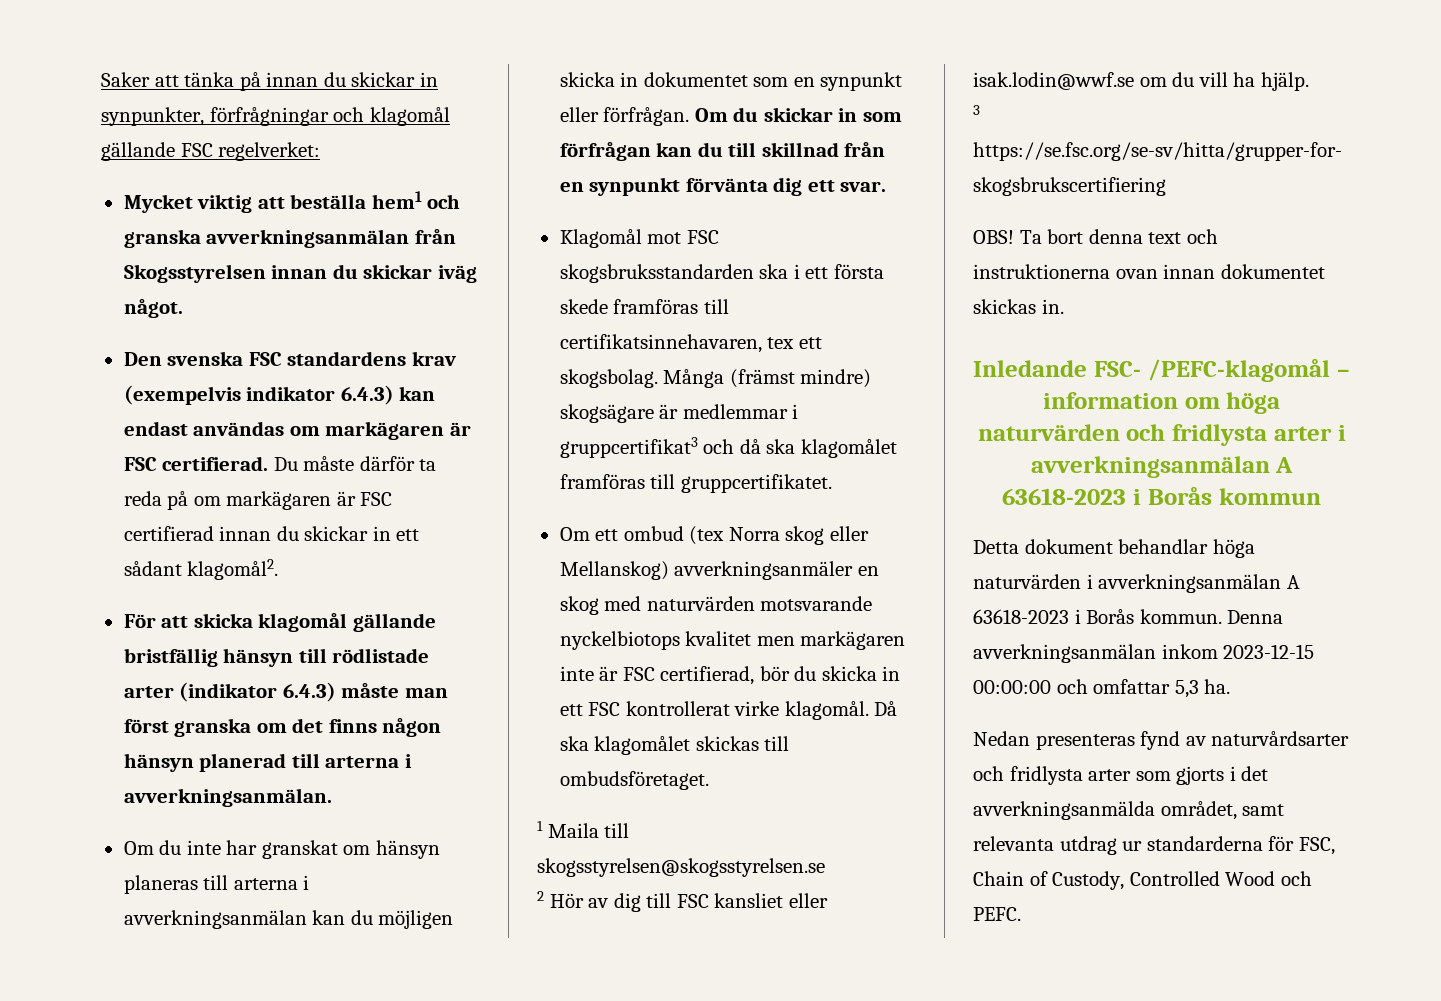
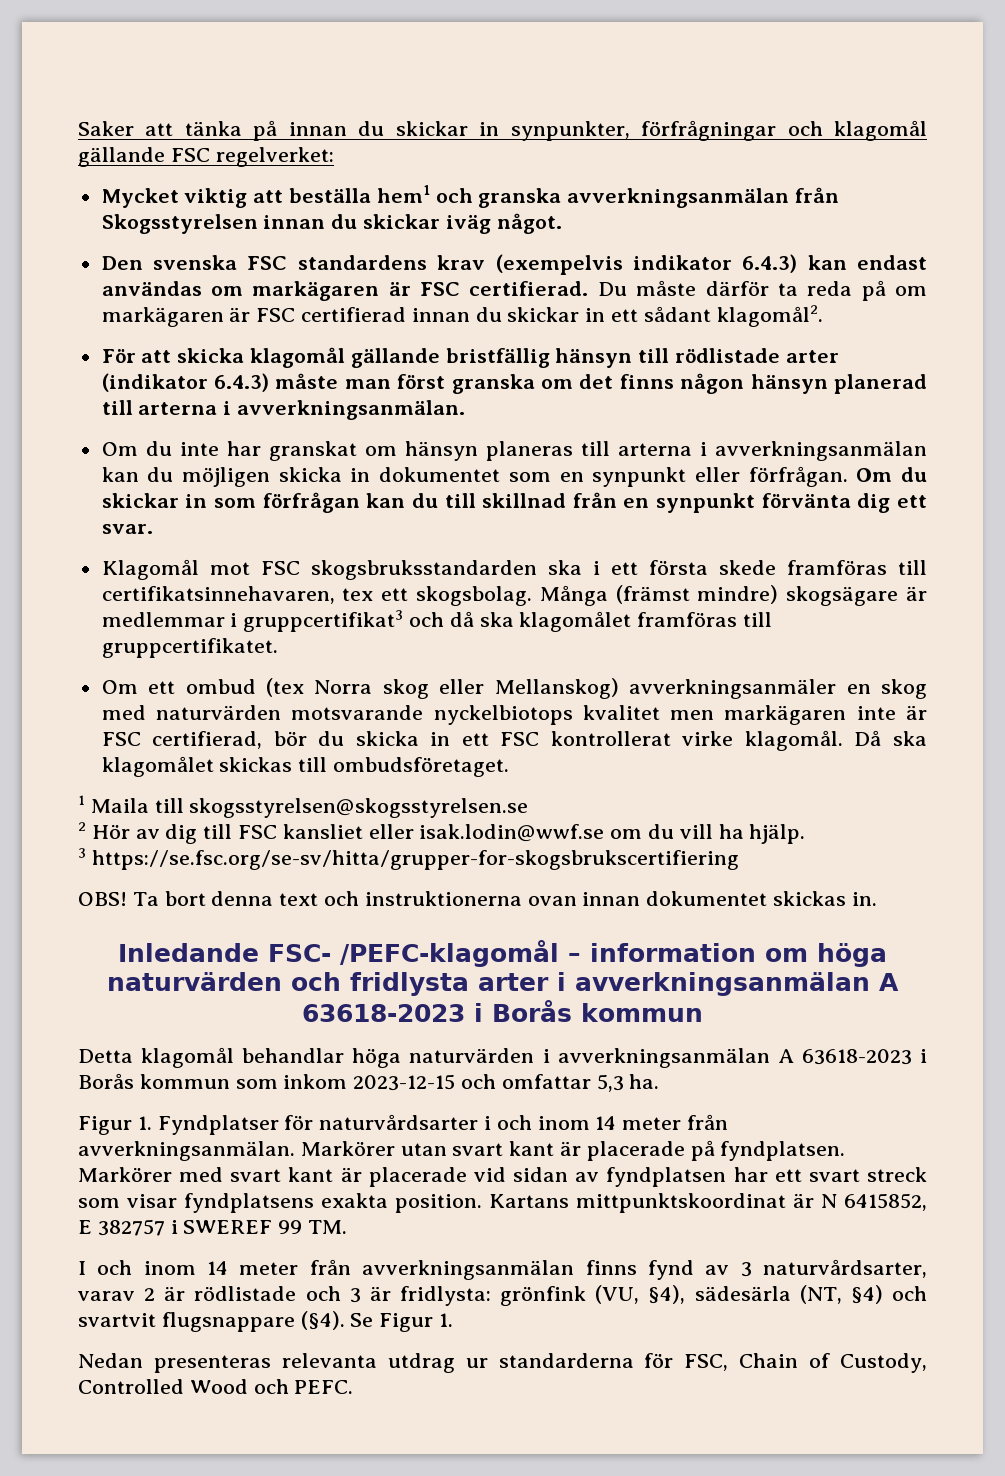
- Detta dokument behandlar höga naturvärden i avverkningsanmälan A 63618-2023 i Borås kommun. Denna avverkningsanmälan inkom 2023-12-15 00:00:00 och omfattar 5,3 ha.
+ Detta klagomål behandlar höga naturvärden i avverkningsanmälan A 63618-2023 i Borås kommun som inkom 2023-12-15 och omfattar 5,3 ha.
- Nedan presenteras fynd av naturvårdsarter och fridlysta arter som gjorts i det avverkningsanmälda området, samt relevanta utdrag ur standarderna för FSC, Chain of Custody, Controlled Wood och PEFC.
+ Figur 1. Fyndplatser för naturvårdsarter i och inom 14 meter från avverkningsanmälan. Markörer utan svart kant är placerade på fyndplatsen. Markörer med svart kant är placerade vid sidan av fyndplatsen har ett svart streck som visar fyndplatsens exakta position. Kartans mittpunktskoordinat är N 6415852, E 382757 i SWEREF 99 TM.
+ I och inom 14 meter från avverkningsanmälan finns fynd av 3 naturvårdsarter, varav 2 är rödlistade och 3 är fridlysta: grönfink (VU, §4), sädesärla (NT, §4) och svartvit flugsnappare (§4). Se Figur 1.
+ Nedan presenteras relevanta utdrag ur standarderna för FSC, Chain of Custody, Controlled Wood och PEFC.

